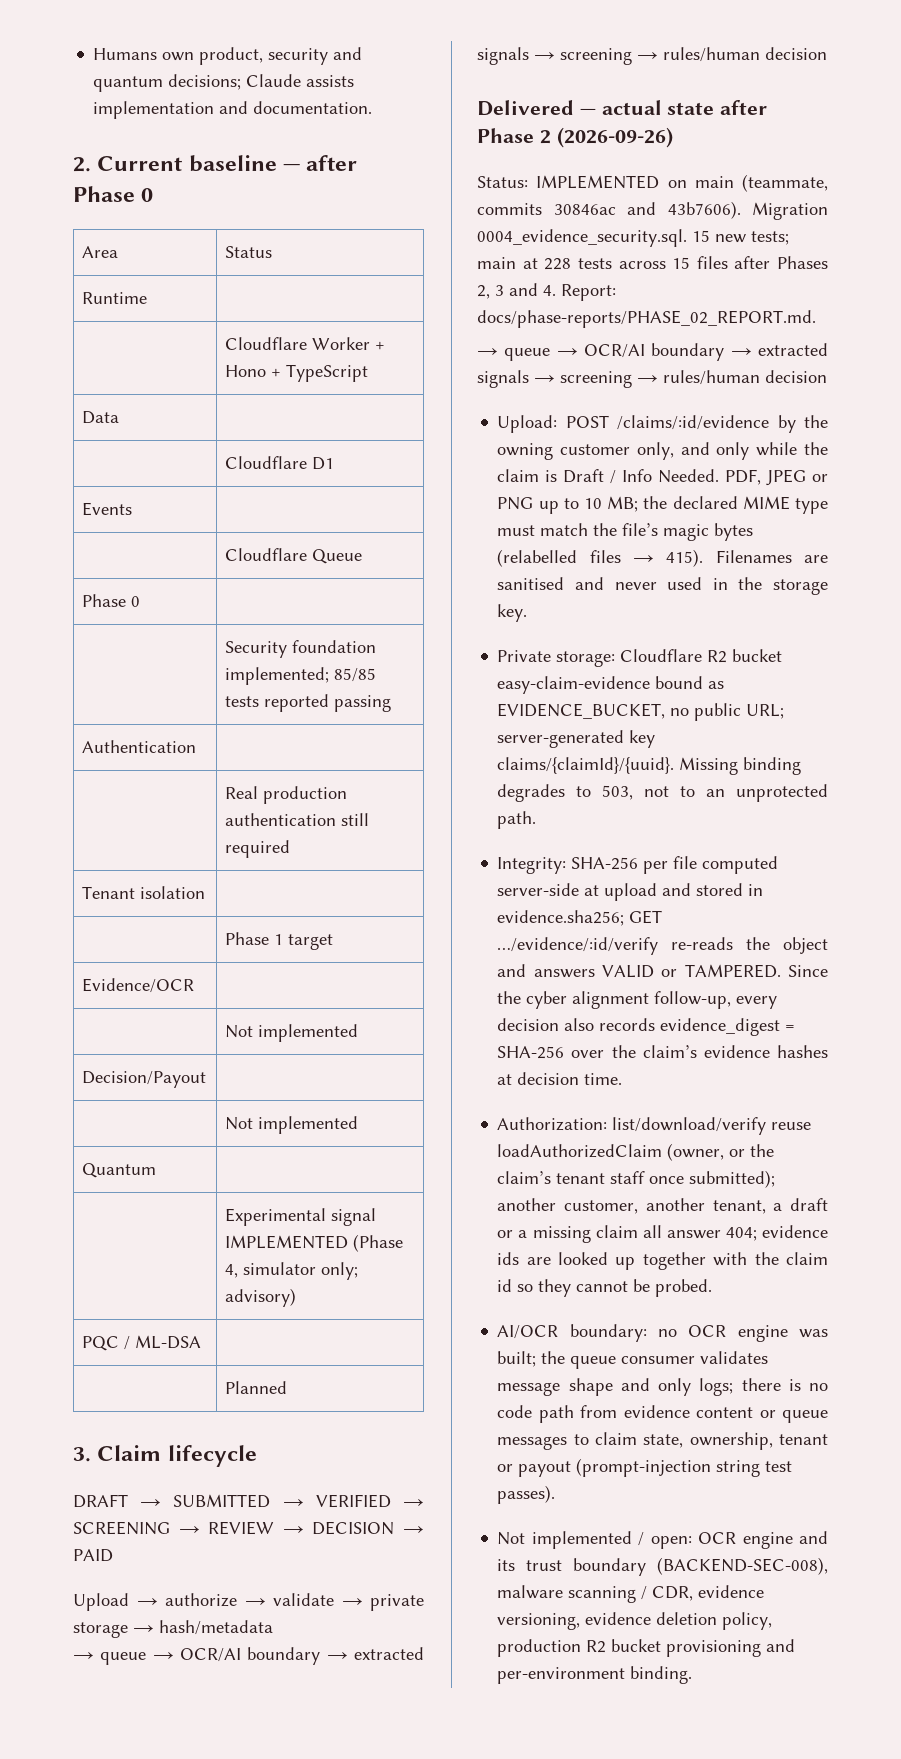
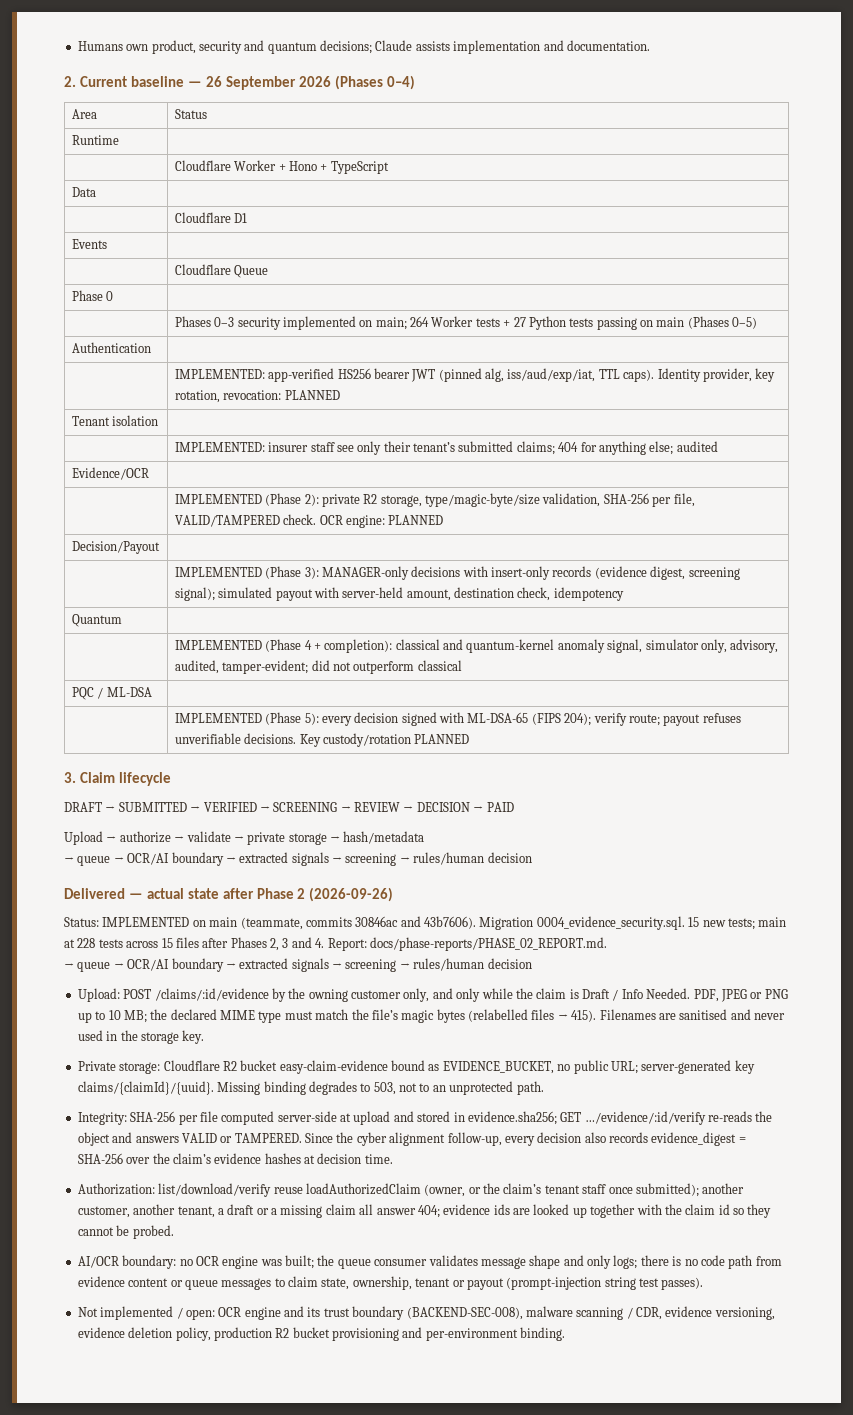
- 2. Current baseline — after Phase 0
+ 2. Current baseline — 26 September 2026 (Phases 0–4)
- | Security foundation implemented; 85/85 tests reported passing
+ | Phases 0–3 security implemented on main; 264 Worker tests + 27 Python tests passing on main (Phases 0–5)
  Authentication |
- | Real production authentication still required
+ | IMPLEMENTED: app-verified HS256 bearer JWT (pinned alg, iss/aud/exp/iat, TTL caps). Identity provider, key rotation, revocation: PLANNED
  Tenant isolation |
- | Phase 1 target
+ | IMPLEMENTED: insurer staff see only their tenant’s submitted claims; 404 for anything else; audited
  Evidence/OCR |
- | Not implemented
+ | IMPLEMENTED (Phase 2): private R2 storage, type/magic-byte/size validation, SHA-256 per file, VALID/TAMPERED check. OCR engine: PLANNED
  Decision/Payout |
- | Not implemented
+ | IMPLEMENTED (Phase 3): MANAGER-only decisions with insert-only records (evidence digest, screening signal); simulated payout with server-held amount, destination check, idempotency
  Quantum |
- | Experimental signal IMPLEMENTED (Phase 4, simulator only; advisory)
+ | IMPLEMENTED (Phase 4 + completion): classical and quantum-kernel anomaly signal, simulator only, advisory, audited, tamper-evident; did not outperform classical
  PQC / ML-DSA |
- | Planned
+ | IMPLEMENTED (Phase 5): every decision signed with ML-DSA-65 (FIPS 204); verify route; payout refuses unverifiable decisions. Key custody/rotation PLANNED

